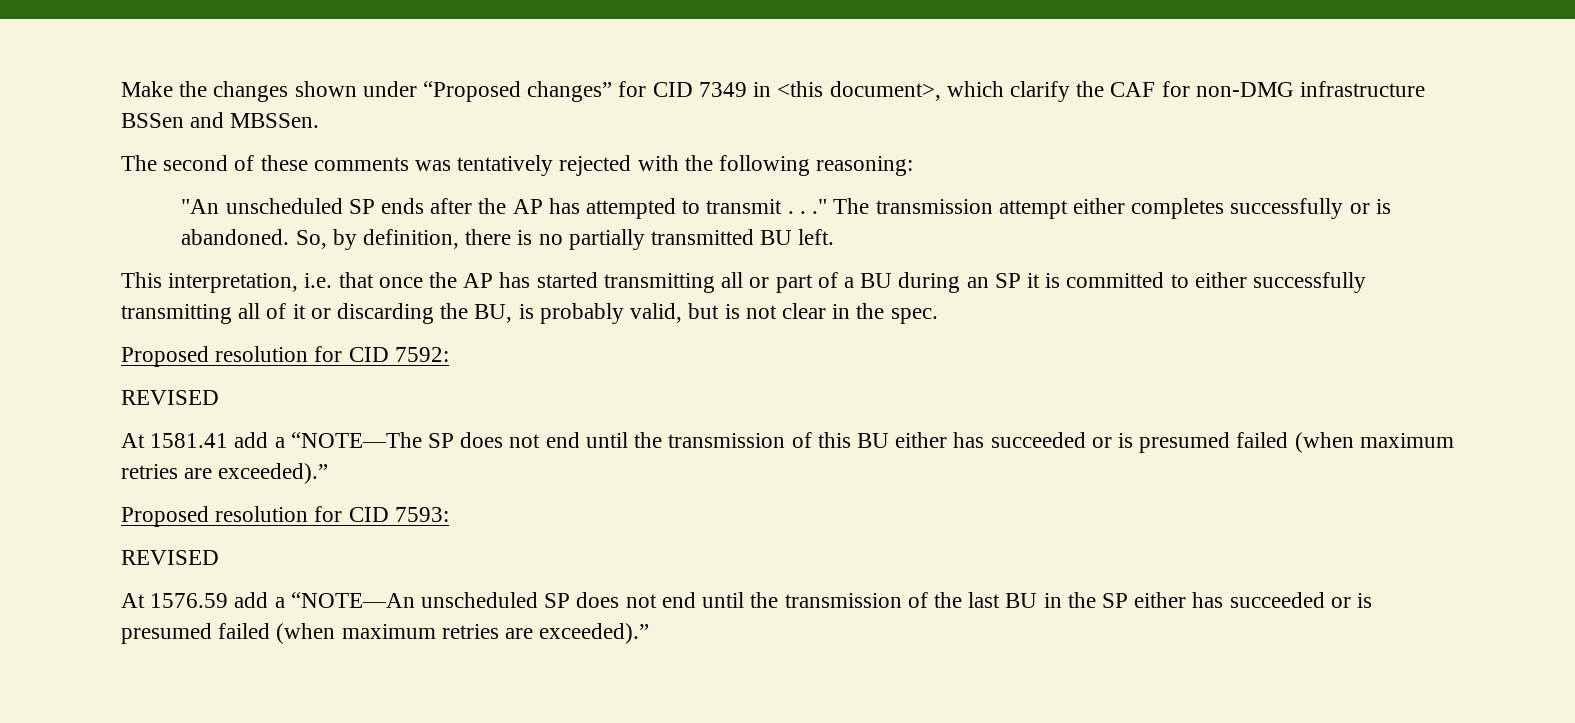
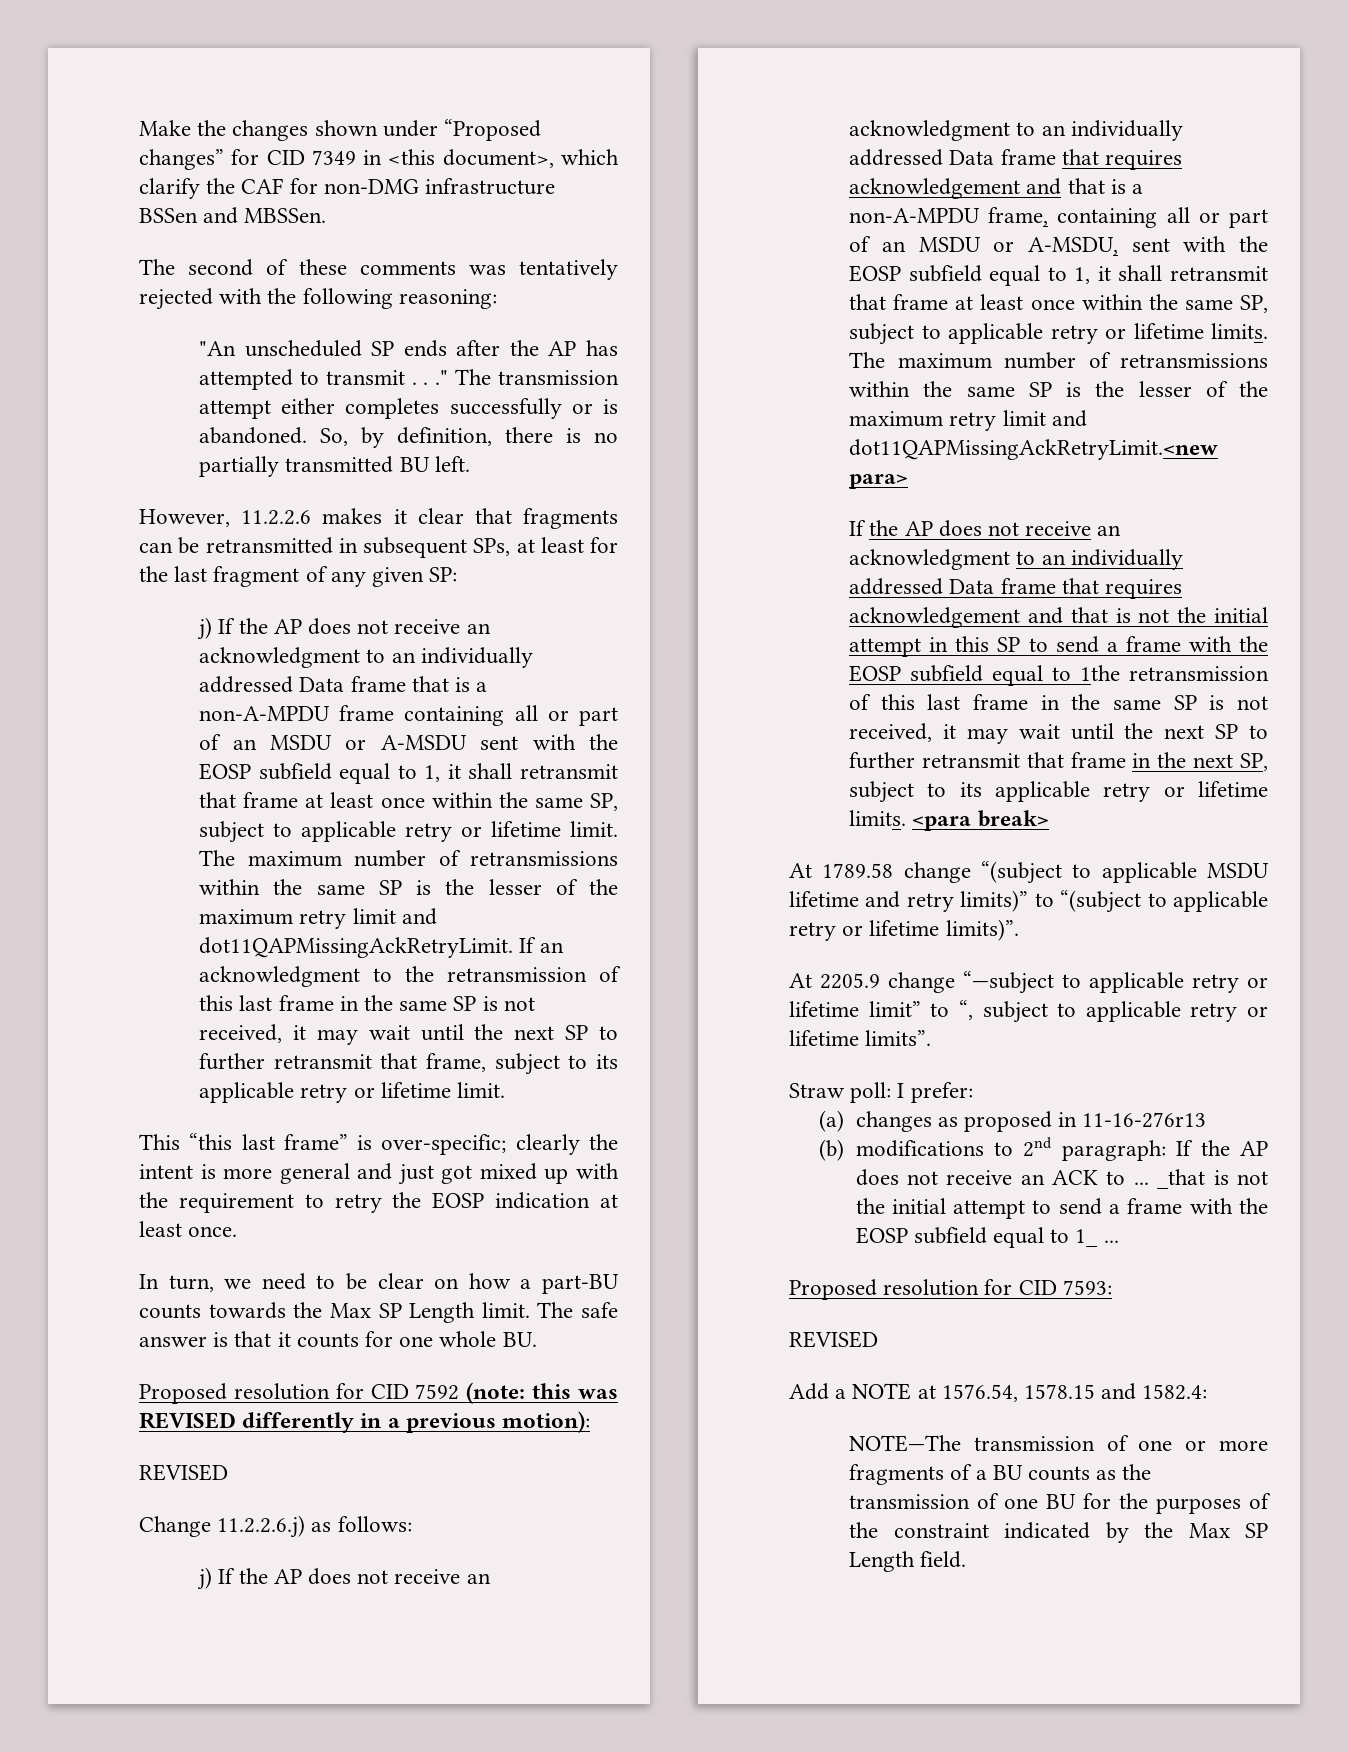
- This interpretation, i.e. that once the AP has started transmitting all or part of a BU during an SP it is committed to either successfully transmitting all of it or discarding the BU, is probably valid, but is not clear in the spec.
- Proposed resolution for CID 7592:
+ However, 11.2.2.6 makes it clear that fragments can be retransmitted in subsequent SPs, at least for the last fragment of any given SP:
+ j) If the AP does not receive an acknowledgment to an individually addressed Data frame that is a non-A-MPDU frame containing all or part of an MSDU or A-MSDU sent with the EOSP subfield equal to 1, it shall retransmit that frame at least once within the same SP, subject to applicable retry or lifetime limit. The maximum number of retransmissions within the same SP is the lesser of the maximum retry limit and dot11QAPMissingAckRetryLimit. If an acknowledgment to the retransmission of this last frame in the same SP is not received, it may wait until the next SP to further retransmit that frame, subject to its applicable retry or lifetime limit.
+ This “this last frame” is over-specific; clearly the intent is more general and just got mixed up with the requirement to retry the EOSP indication at least once.
+ In turn, we need to be clear on how a part-BU counts towards the Max SP Length limit. The safe answer is that it counts for one whole BU.
+ Proposed resolution for CID 7592 (note: this was REVISED differently in a previous motion):
  REVISED
- At 1581.41 add a “NOTE—The SP does not end until the transmission of this BU either has succeeded or is presumed failed (when maximum retries are exceeded).”
+ Change 11.2.2.6.j) as follows:
+ j) If the AP does not receive an acknowledgment to an individually addressed Data frame that requires acknowledgement and that is a non-A-MPDU frame, containing all or part of an MSDU or A-MSDU, sent with the EOSP subfield equal to 1, it shall retransmit that frame at least once within the same SP, subject to applicable retry or lifetime limits. The maximum number of retransmissions within the same SP is the lesser of the maximum retry limit and dot11QAPMissingAckRetryLimit.<new para>
+ If the AP does not receive an acknowledgment to an individually addressed Data frame that requires acknowledgement and that is not the initial attempt in this SP to send a frame with the EOSP subfield equal to 1the retransmission of this last frame in the same SP is not received, it may wait until the next SP to further retransmit that frame in the next SP, subject to its applicable retry or lifetime limits. <para break>
+ At 1789.58 change “(subject to applicable MSDU lifetime and retry limits)” to “(subject to applicable retry or lifetime limits)”.
+ At 2205.9 change “—subject to applicable retry or lifetime limit” to “, subject to applicable retry or lifetime limits”.
+ Straw poll: I prefer:
+ (a) changes as proposed in 11-16-276r13
+ (b) modifications to 2nd paragraph: If the AP does not receive an ACK to ... _that is not the initial attempt to send a frame with the EOSP subfield equal to 1_ ...
- At 1576.59 add a “NOTE—An unscheduled SP does not end until the transmission of the last BU in the SP either has succeeded or is presumed failed (when maximum retries are exceeded).”
+ Add a NOTE at 1576.54, 1578.15 and 1582.4:
+ NOTE—The transmission of one or more fragments of a BU counts as the transmission of one BU for the purposes of the constraint indicated by the Max SP Length field.

